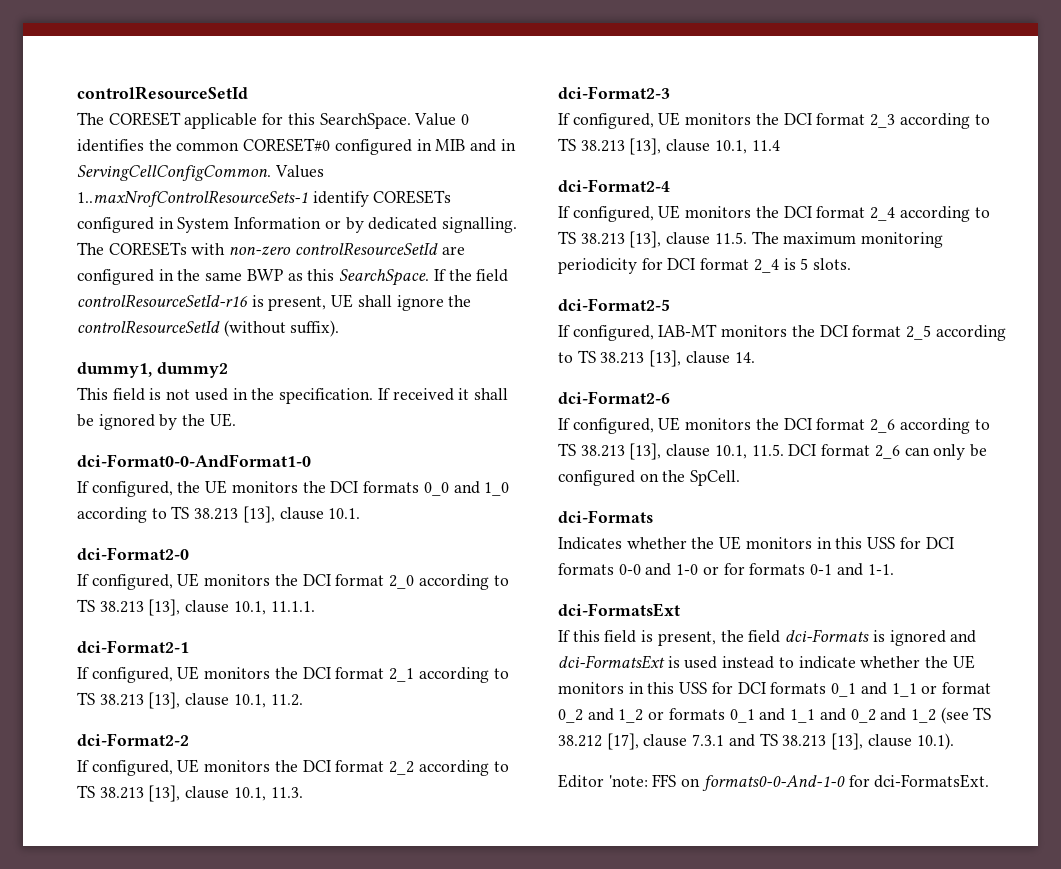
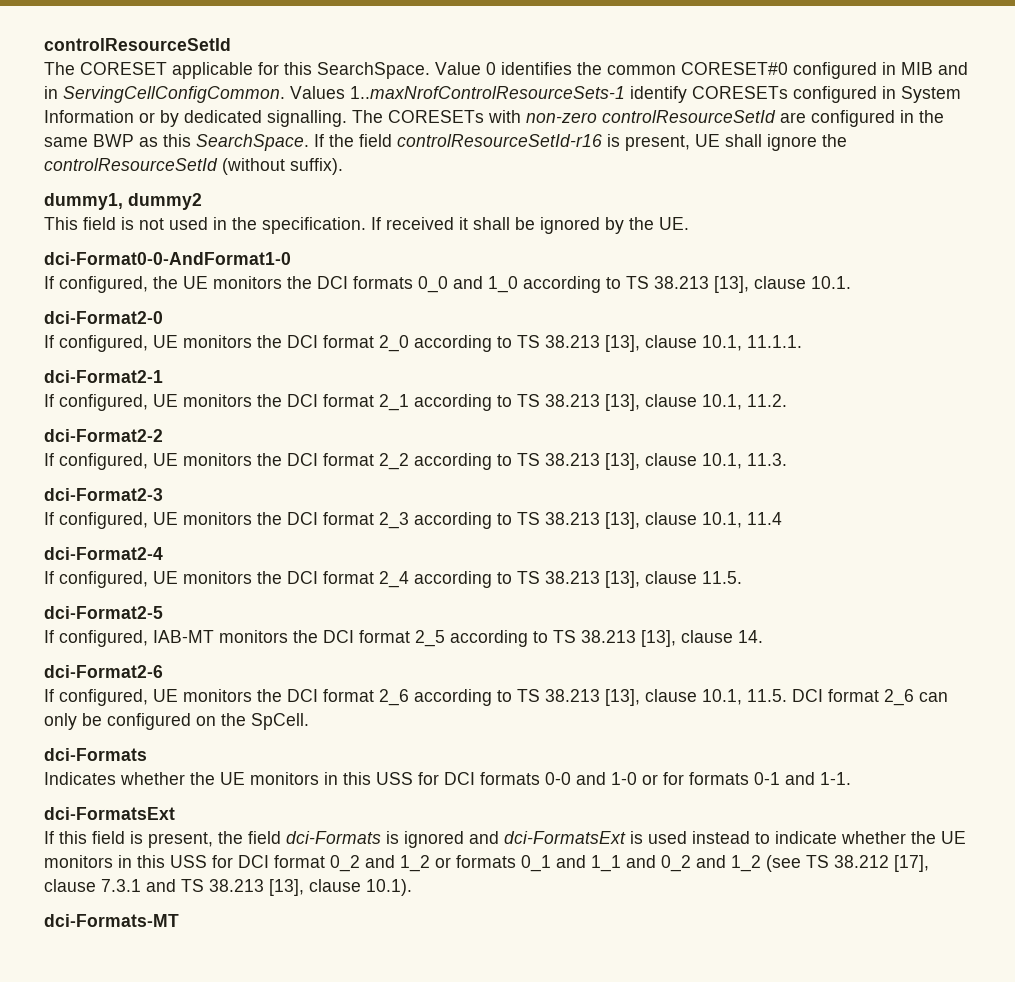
- If configured, UE monitors the DCI format 2_4 according to TS 38.213 [13], clause 11.5. The maximum monitoring periodicity for DCI format 2_4 is 5 slots.
+ If configured, UE monitors the DCI format 2_4 according to TS 38.213 [13], clause 11.5.
- If this field is present, the field dci-Formats is ignored and dci-FormatsExt is used instead to indicate whether the UE monitors in this USS for DCI formats 0_1 and 1_1 or format 0_2 and 1_2 or formats 0_1 and 1_1 and 0_2 and 1_2 (see TS 38.212 [17], clause 7.3.1 and TS 38.213 [13], clause 10.1).
+ If this field is present, the field dci-Formats is ignored and dci-FormatsExt is used instead to indicate whether the UE monitors in this USS for DCI format 0_2 and 1_2 or formats 0_1 and 1_1 and 0_2 and 1_2 (see TS 38.212 [17], clause 7.3.1 and TS 38.213 [13], clause 10.1).
- Editor 'note: FFS on formats0-0-And-1-0 for dci-FormatsExt.
+ dci-Formats-MT

